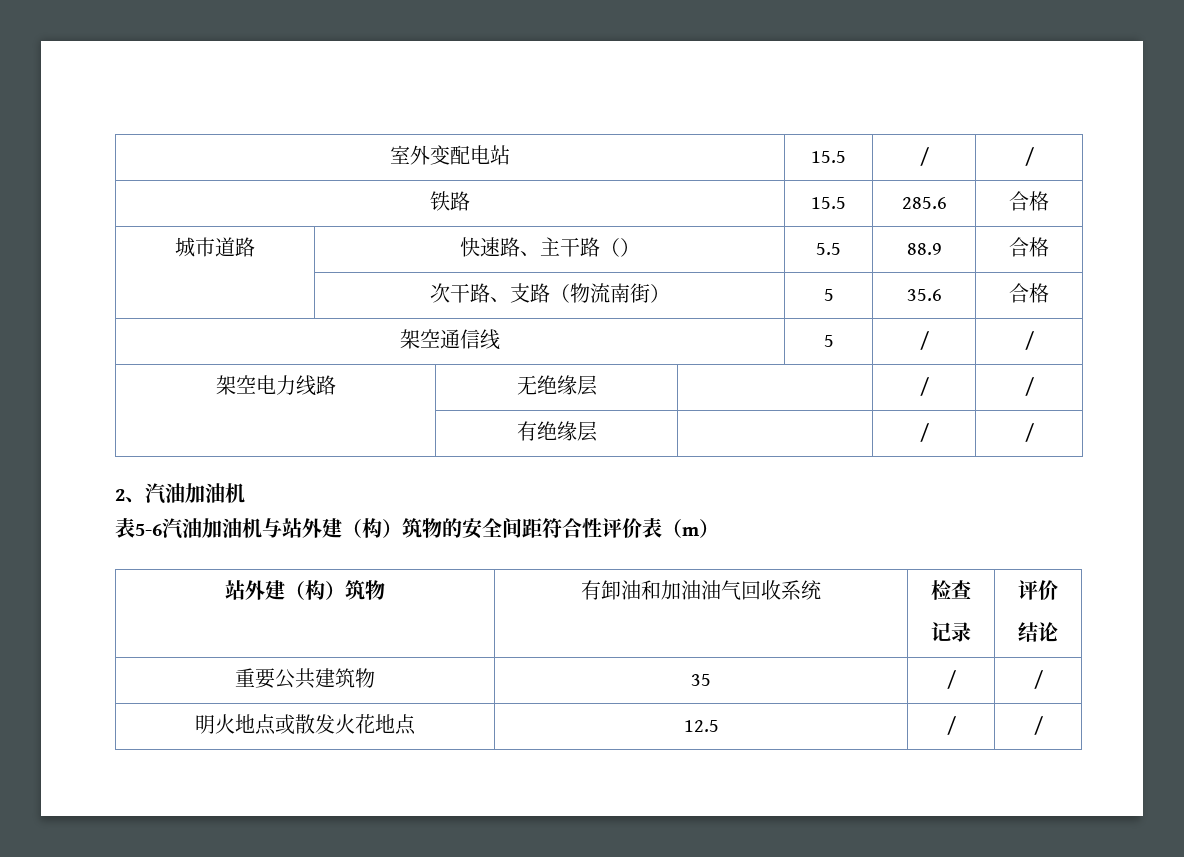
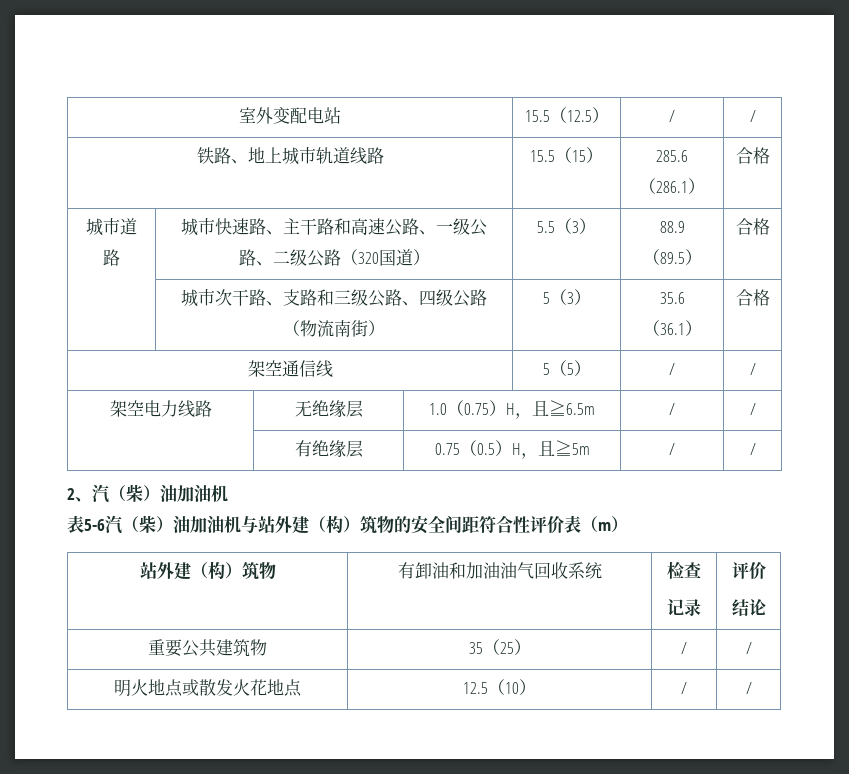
- 室外变配电站 | 15.5 | / | /
+ 室外变配电站 | 15.5（12.5） | / | /
- 铁路 | 15.5 | 285.6 | 合格
+ 铁路、地上城市轨道线路 | 15.5（15） | 285.6（286.1） | 合格
- 城市道路 | 快速路、主干路（） | 5.5 | 88.9 | 合格
+ 城市道路 | 城市快速路、主干路和高速公路、一级公路、二级公路（320国道） | 5.5（3） | 88.9（89.5） | 合格
- | 次干路、支路（物流南街） | 5 | 35.6 | 合格
+ | 城市次干路、支路和三级公路、四级公路（物流南街） | 5（3） | 35.6（36.1） | 合格
- 架空通信线 | 5 | / | /
+ 架空通信线 | 5（5） | / | /
- 架空电力线路 | 无绝缘层 | | / | /
- | 有绝缘层 | | / | /
+ 架空电力线路 | 无绝缘层 | 1.0（0.75）H，且≧6.5m | / | /
+ | 有绝缘层 | 0.75（0.5）H，且≧5m | / | /
- 2、汽油加油机
+ 2、汽（柴）油加油机
- 表5-6汽油加油机与站外建（构）筑物的安全间距符合性评价表（m）
+ 表5-6汽（柴）油加油机与站外建（构）筑物的安全间距符合性评价表（m）
- 重要公共建筑物 | 35 | / | /
+ 重要公共建筑物 | 35（25） | / | /
- 明火地点或散发火花地点 | 12.5 | / | /
+ 明火地点或散发火花地点 | 12.5（10） | / | /

